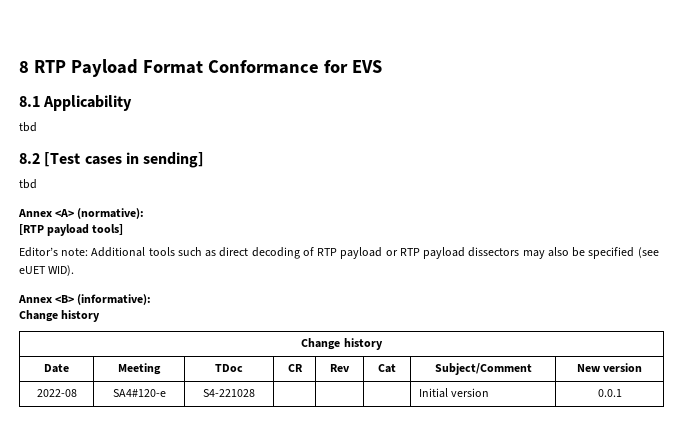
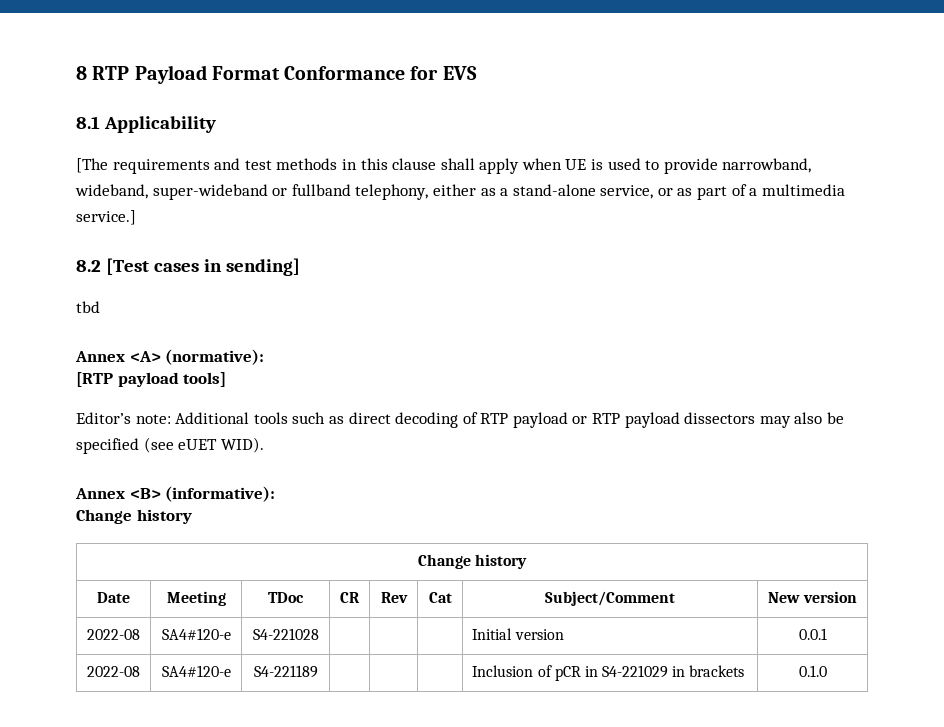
  8.1 Applicability
- tbd
+ [The requirements and test methods in this clause shall apply when UE is used to provide narrowband, wideband, super-wideband or fullband telephony, either as a stand-alone service, or as part of a multimedia service.]
+ 2022-08 | SA4#120-e | S4-221189 | | | | Inclusion of pCR in S4-221029 in brackets | 0.1.0

